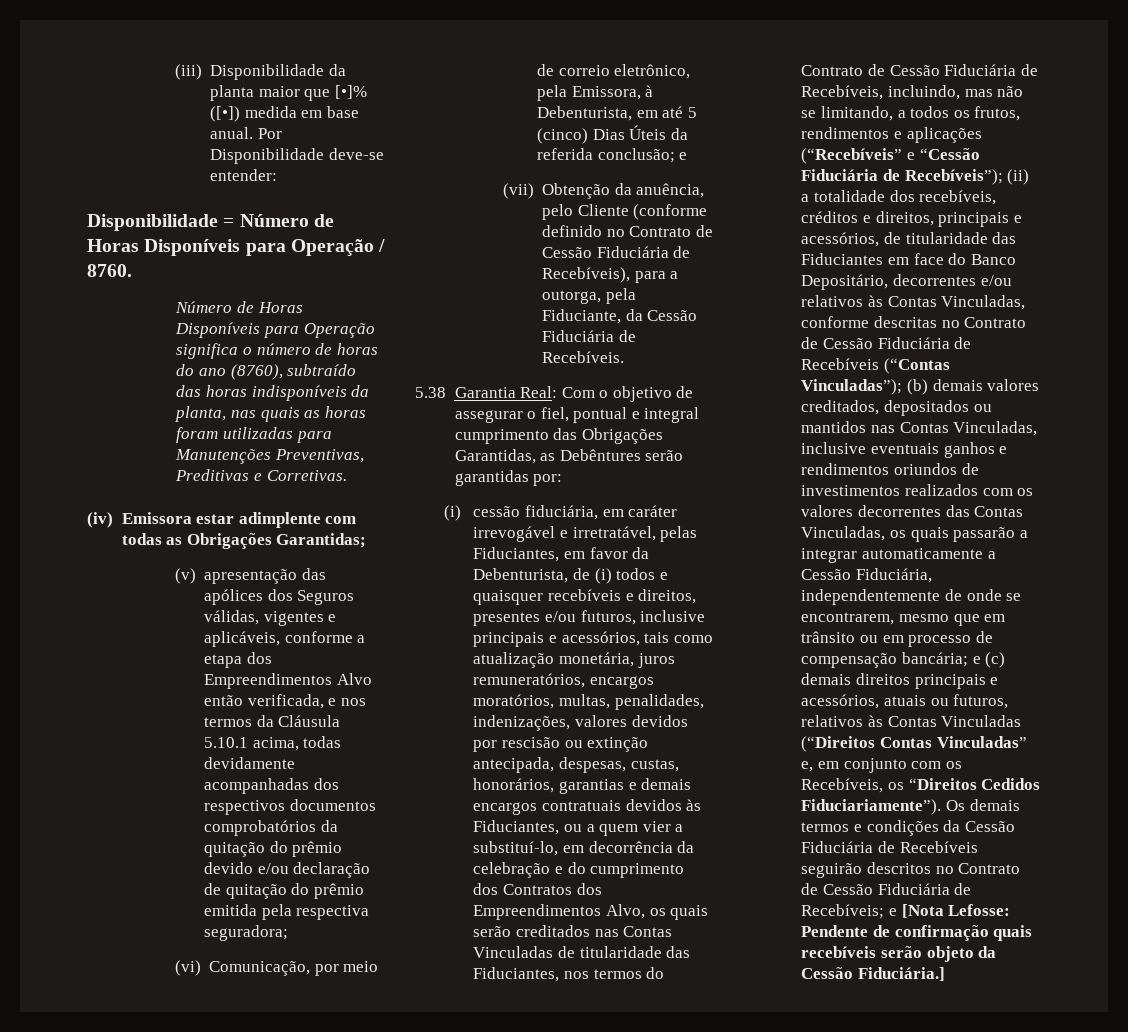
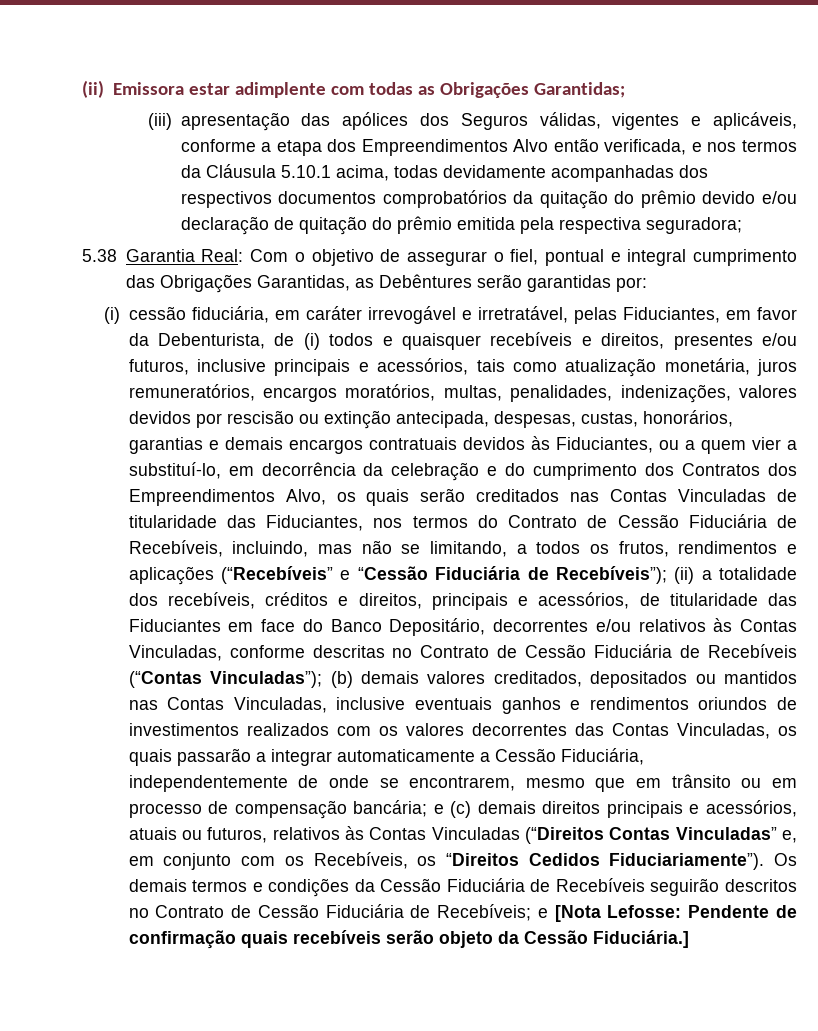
- (iii) Disponibilidade da planta maior que [•]% ([•]) medida em base anual. Por Disponibilidade deve-se entender:
- Disponibilidade = Número de Horas Disponíveis para Operação / 8760.
- Número de Horas Disponíveis para Operação significa o número de horas do ano (8760), subtraído das horas indisponíveis da planta, nas quais as horas foram utilizadas para Manutenções Preventivas, Preditivas e Corretivas.
- (iv) Emissora estar adimplente com todas as Obrigações Garantidas;
+ (ii) Emissora estar adimplente com todas as Obrigações Garantidas;
- (v) apresentação das apólices dos Seguros válidas, vigentes e aplicáveis, conforme a etapa dos Empreendimentos Alvo então verificada, e nos termos da Cláusula 5.10.1 acima, todas devidamente acompanhadas dos respectivos documentos comprobatórios da quitação do prêmio devido e/ou declaração de quitação do prêmio emitida pela respectiva seguradora;
+ (iii) apresentação das apólices dos Seguros válidas, vigentes e aplicáveis, conforme a etapa dos Empreendimentos Alvo então verificada, e nos termos da Cláusula 5.10.1 acima, todas devidamente acompanhadas dos respectivos documentos comprobatórios da quitação do prêmio devido e/ou declaração de quitação do prêmio emitida pela respectiva seguradora;
- (vi) Comunicação, por meio de correio eletrônico, pela Emissora, à Debenturista, em até 5 (cinco) Dias Úteis da referida conclusão; e
- (vii) Obtenção da anuência, pelo Cliente (conforme definido no Contrato de Cessão Fiduciária de Recebíveis), para a outorga, pela Fiduciante, da Cessão Fiduciária de Recebíveis.

